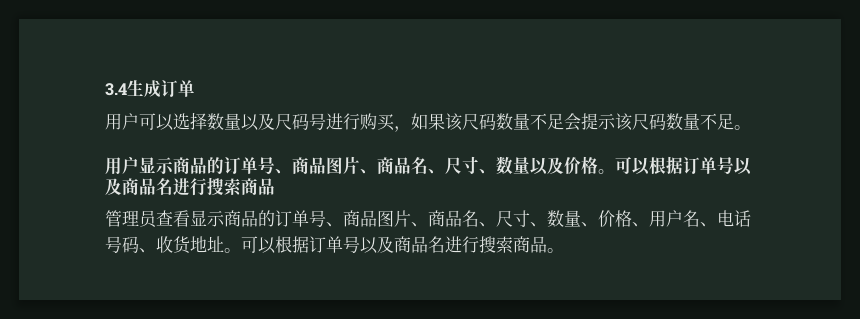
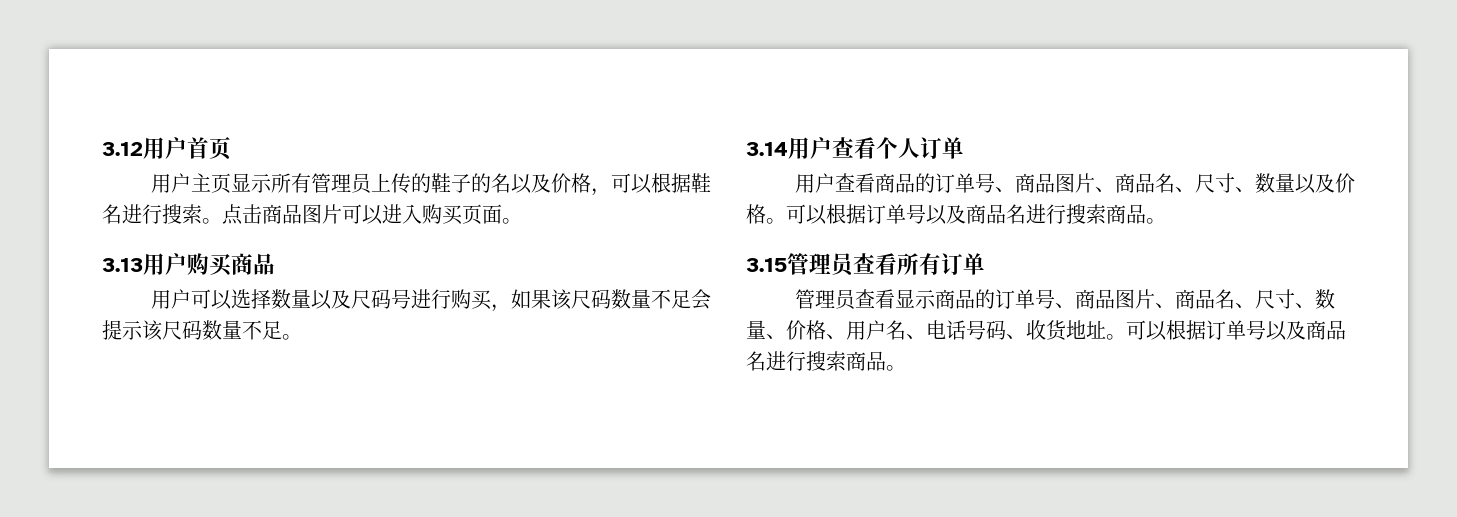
- 3.4生成订单
+ 3.12用户首页
+ 用户主页显示所有管理员上传的鞋子的名以及价格，可以根据鞋名进行搜索。点击商品图片可以进入购买页面。
+ 3.13用户购买商品
- 用户显示商品的订单号、商品图片、商品名、尺寸、数量以及价格。可以根据订单号以及商品名进行搜索商品
+ 3.14用户查看个人订单
+ 用户查看商品的订单号、商品图片、商品名、尺寸、数量以及价格。可以根据订单号以及商品名进行搜索商品。
+ 3.15管理员查看所有订单

